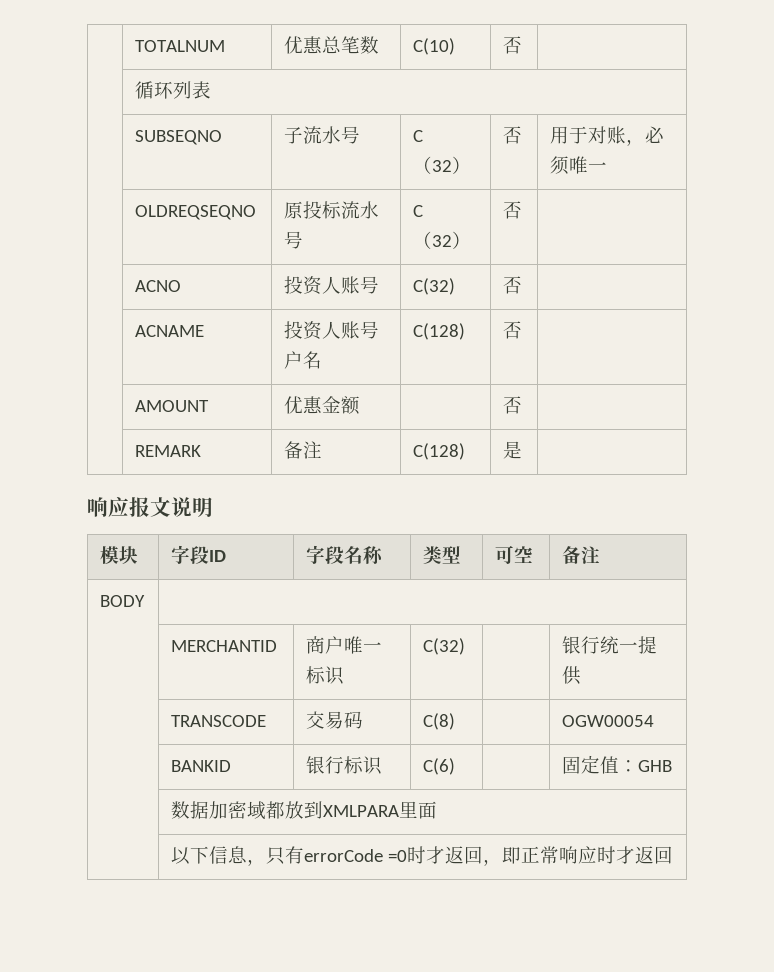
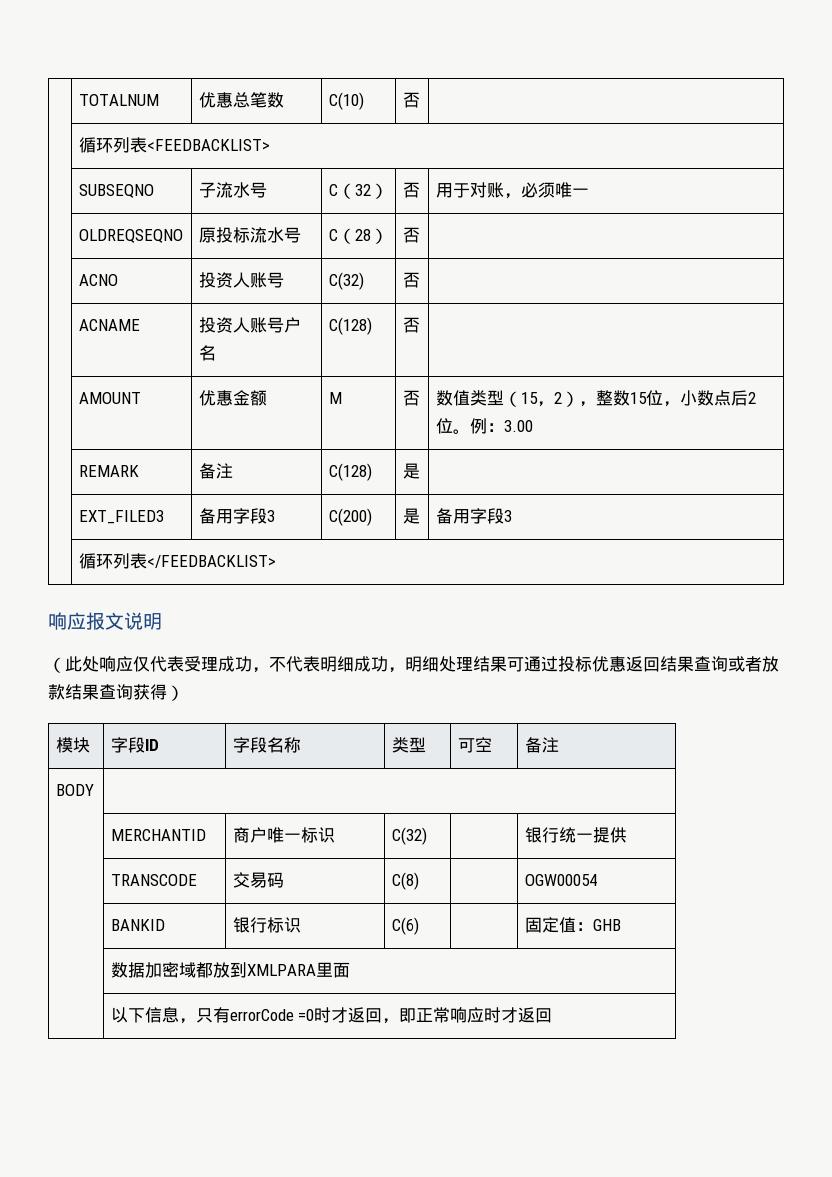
- | 循环列表
+ | 循环列表<FEEDBACKLIST>
- | OLDREQSEQNO | 原投标流水号 | C（32） | 否 |
+ | OLDREQSEQNO | 原投标流水号 | C（28） | 否 |
- | AMOUNT | 优惠金额 | | 否 |
+ | AMOUNT | 优惠金额 | M | 否 | 数值类型（15，2），整数15位，小数点后2位。例：3.00
  | REMARK | 备注 | C(128) | 是 |
+ | EXT_FILED3 | 备用字段3 | C(200) | 是 | 备用字段3
+ | 循环列表</FEEDBACKLIST>
  响应报文说明
+ （此处响应仅代表受理成功，不代表明细成功，明细处理结果可通过投标优惠返回结果查询或者放款结果查询获得）

